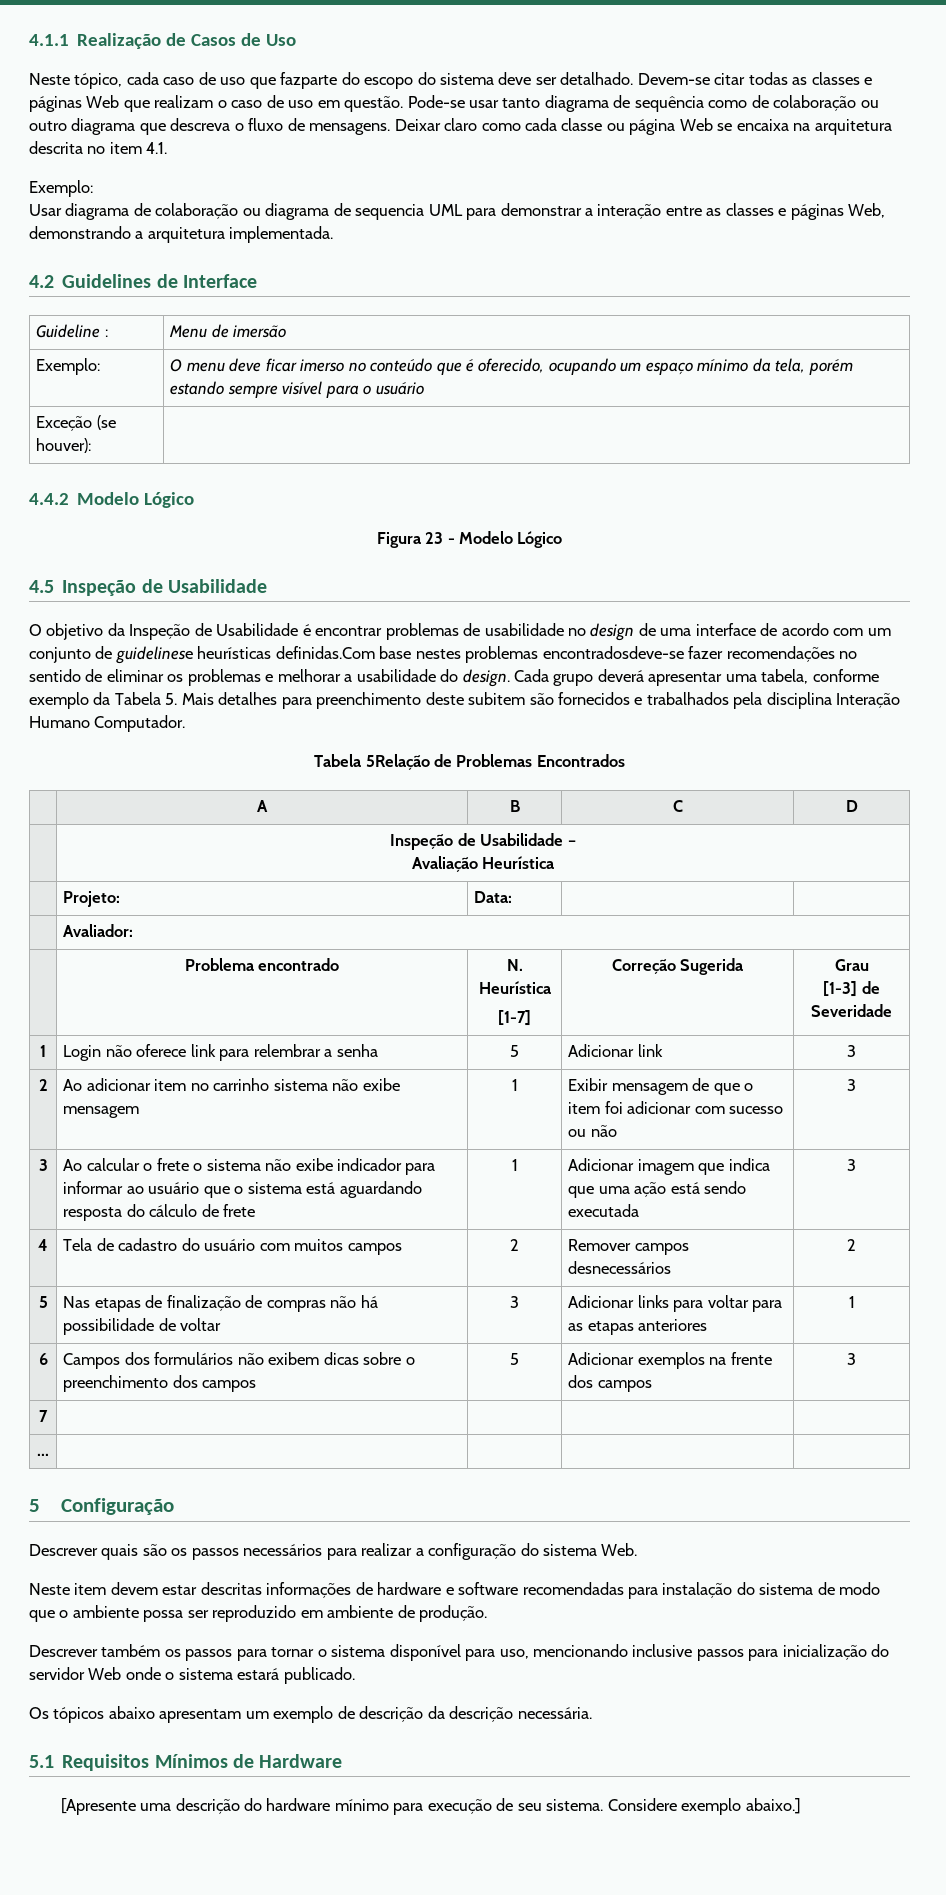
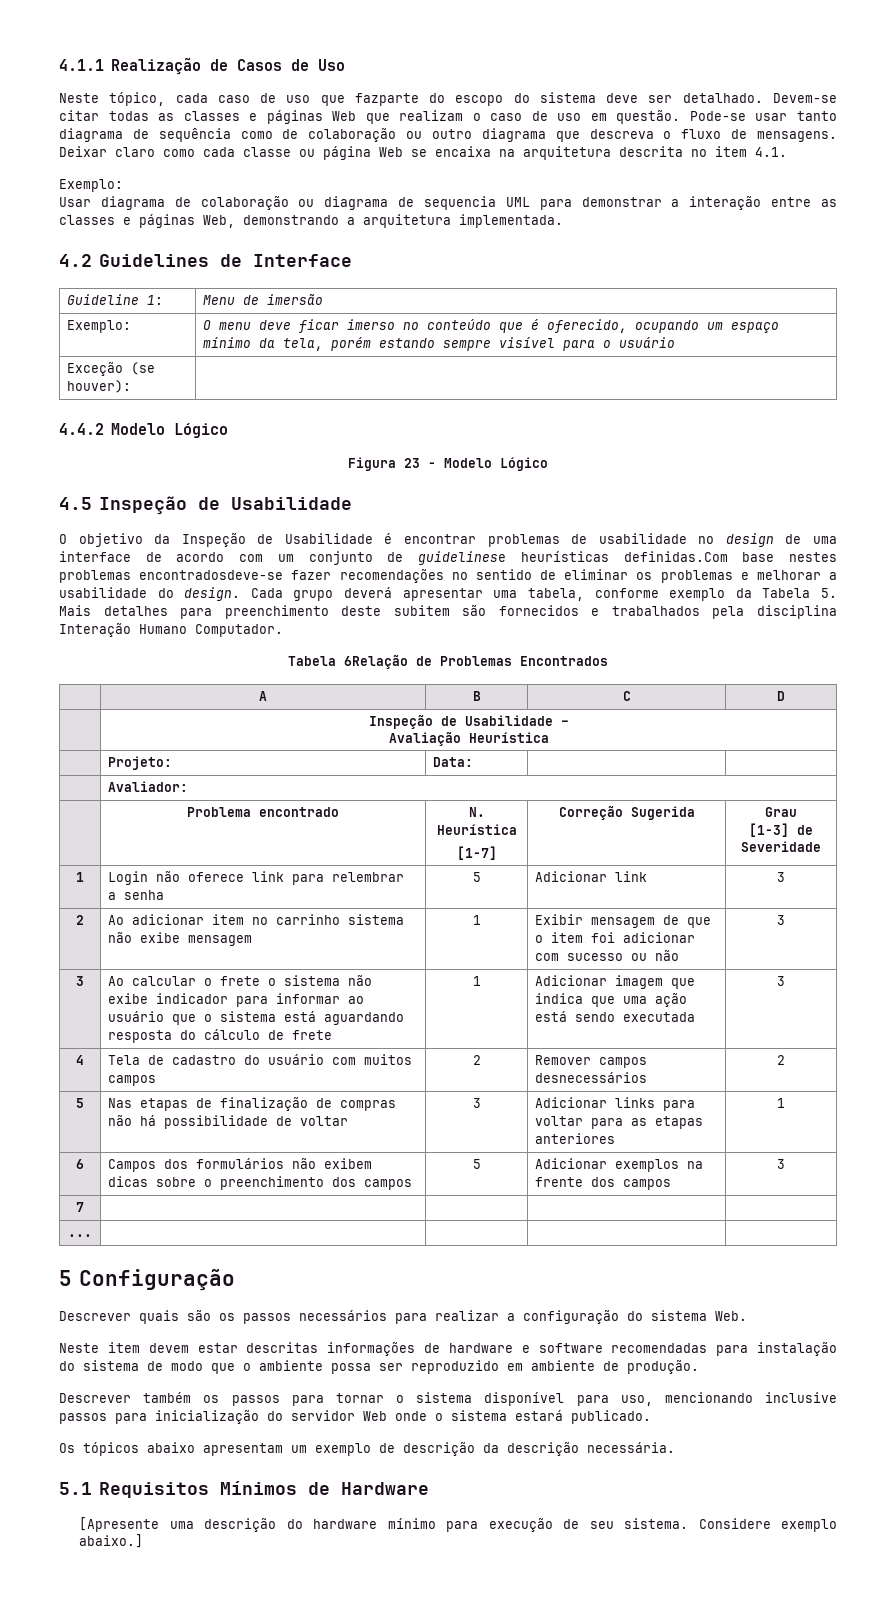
- Guideline : | Menu de imersão
+ Guideline 1: | Menu de imersão
- Tabela 5Relação de Problemas Encontrados
+ Tabela 6Relação de Problemas Encontrados

